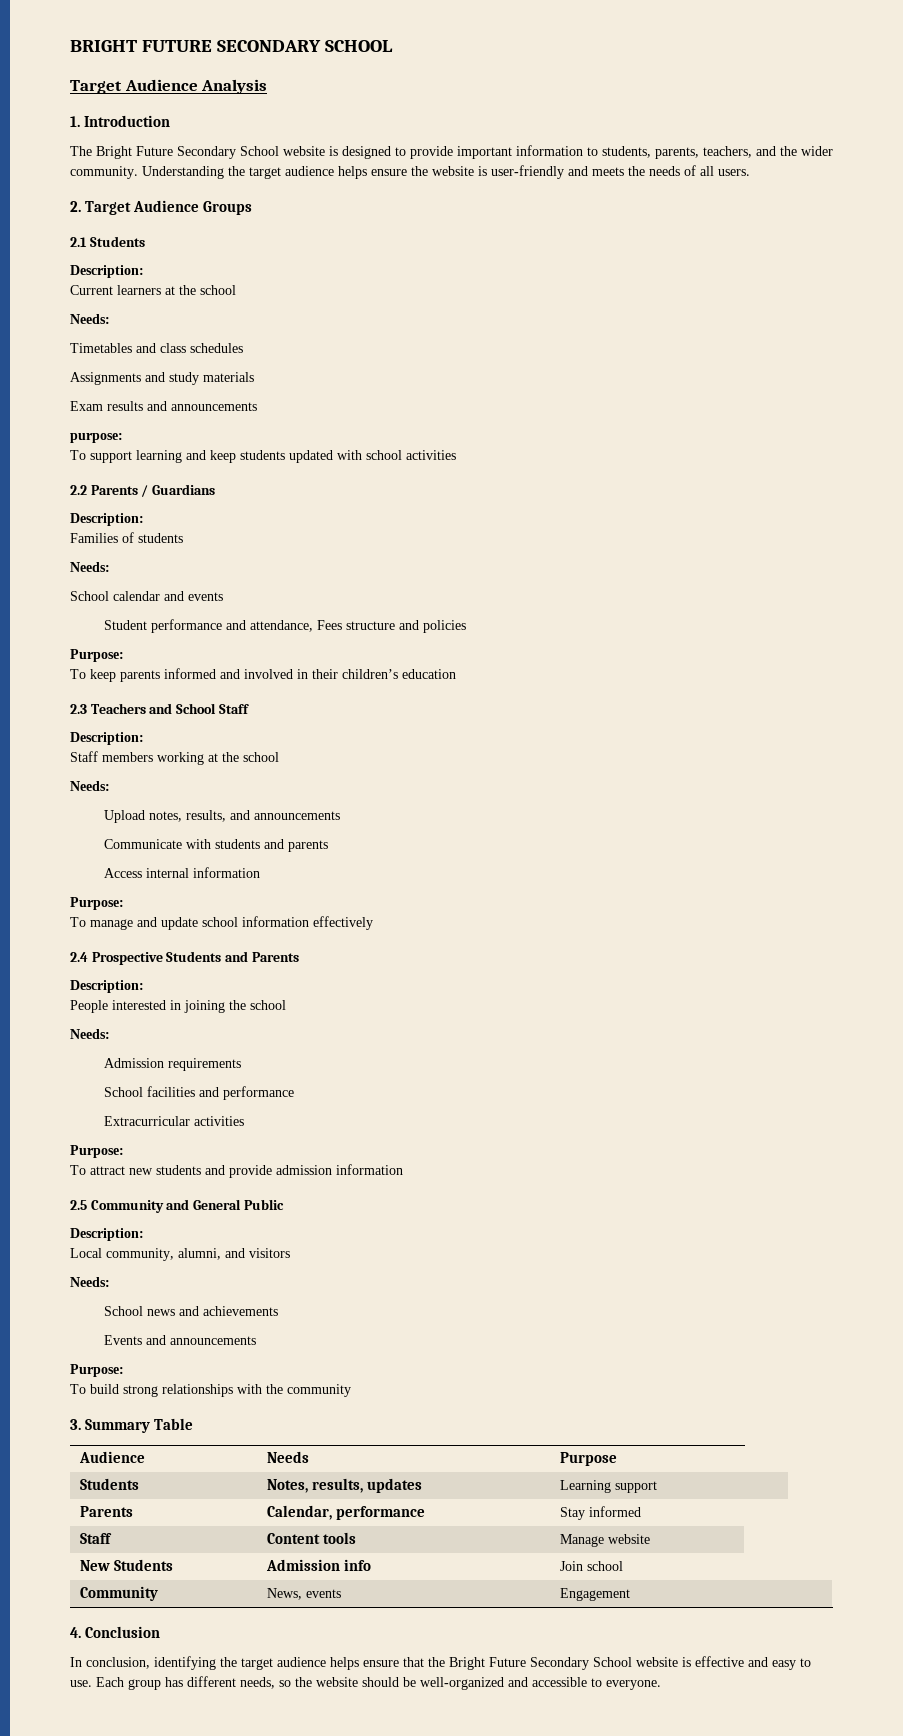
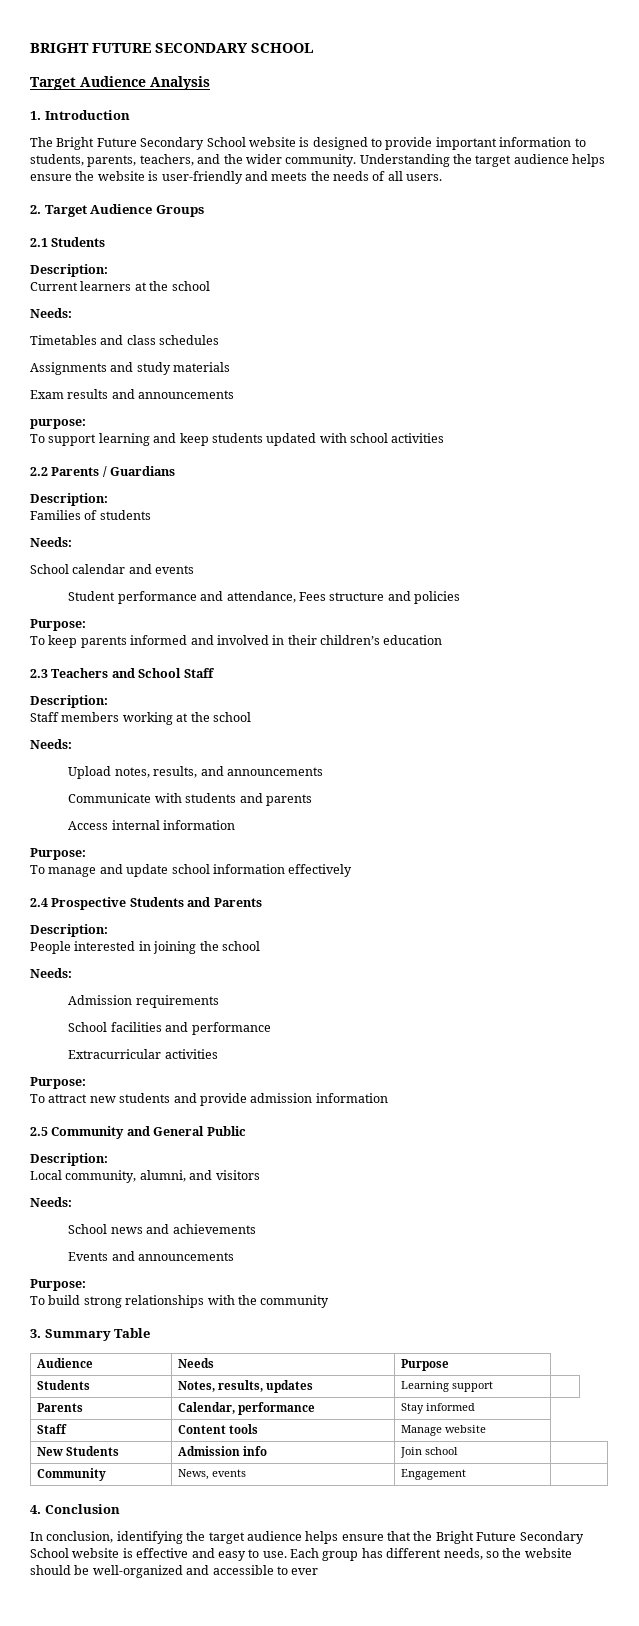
- Each group has different needs, so the website should be well-organized and accessible to everyone.
+ Each group has different needs, so the website should be well-organized and accessible to ever

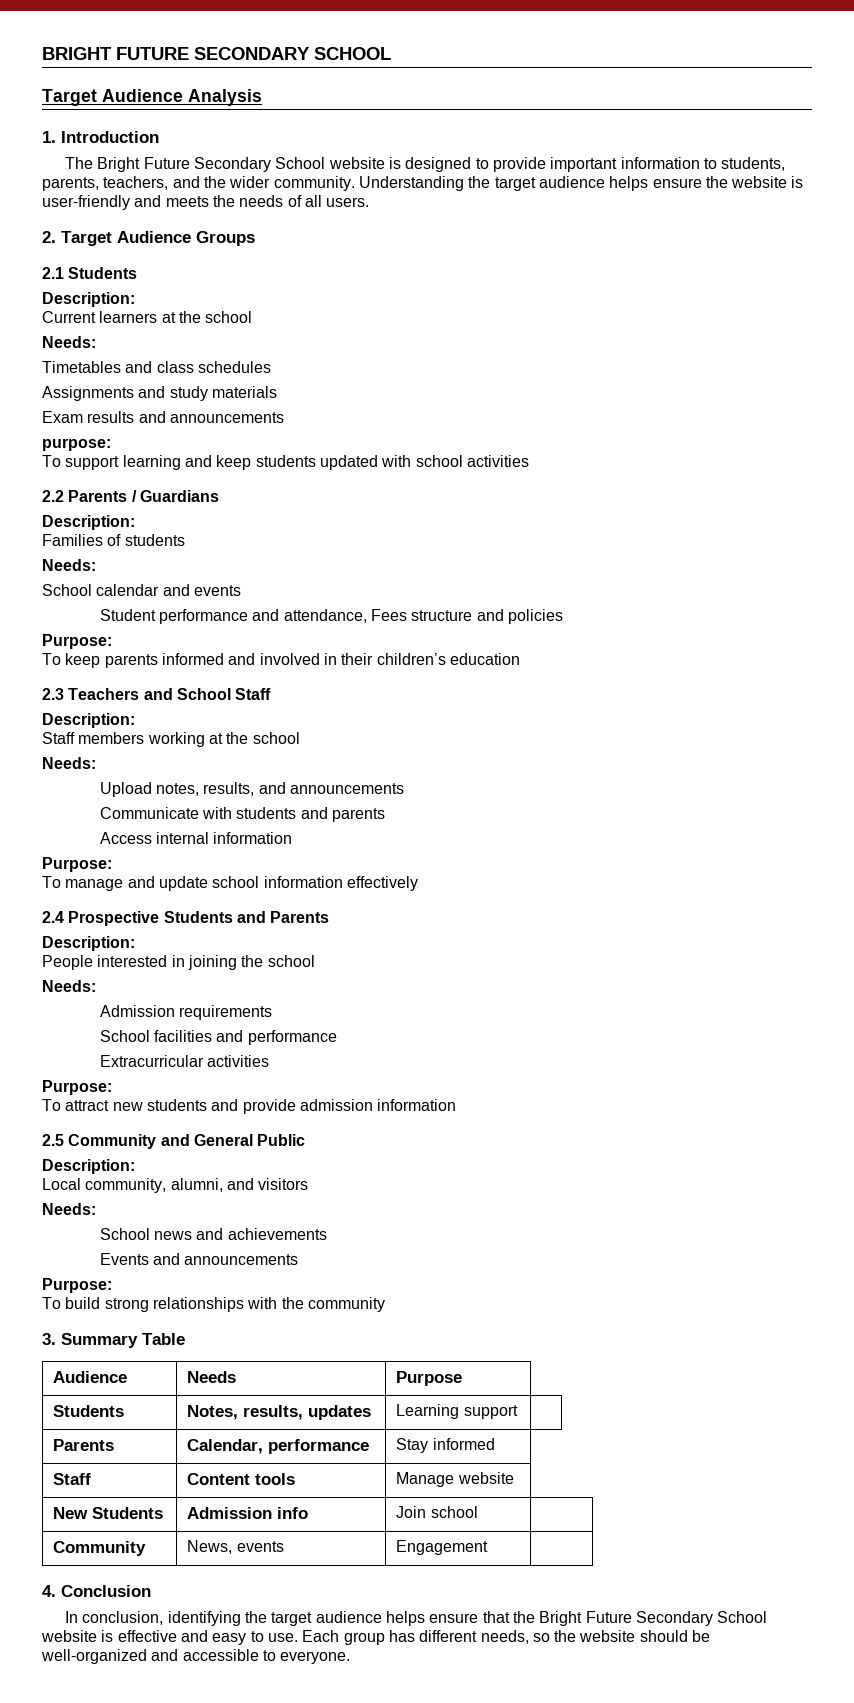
- Each group has different needs, so the website should be well-organized and accessible to ever
+ Each group has different needs, so the website should be well-organized and accessible to everyone.

